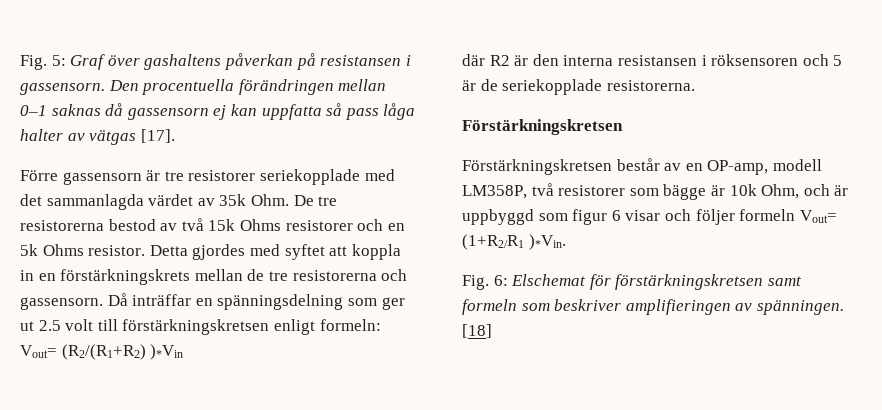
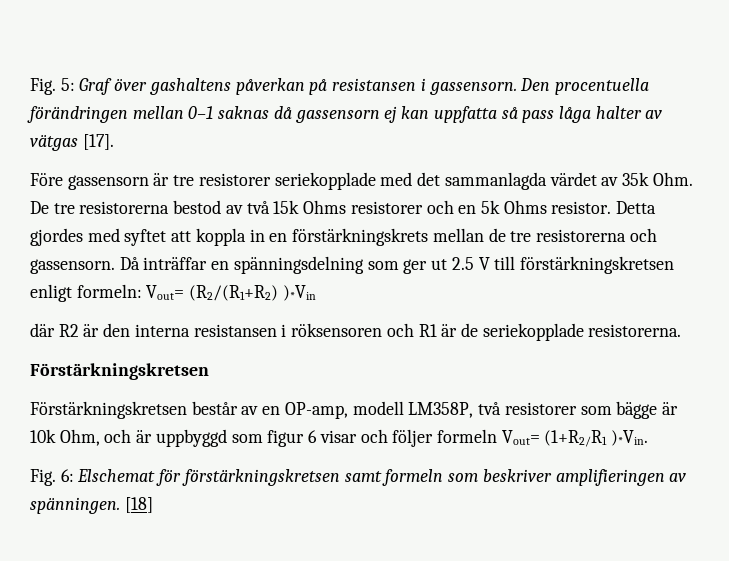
- Förre gassensorn är tre resistorer seriekopplade med det sammanlagda värdet av 35k Ohm. De tre resistorerna bestod av två 15k Ohms resistorer och en 5k Ohms resistor.
+ Före gassensorn är tre resistorer seriekopplade med det sammanlagda värdet av 35k Ohm. De tre resistorerna bestod av två 15k Ohms resistorer och en 5k Ohms resistor.
- Då inträffar en spänningsdelning som ger ut 2.5 volt till förstärkningskretsen enligt formeln: Vout= (R2/(R1+R2) )*Vin
+ Då inträffar en spänningsdelning som ger ut 2.5 V till förstärkningskretsen enligt formeln: Vout= (R2/(R1+R2) )*Vin
- där R2 är den interna resistansen i röksensoren och 5 är de seriekopplade resistorerna.
+ där R2 är den interna resistansen i röksensoren och R1 är de seriekopplade resistorerna.

